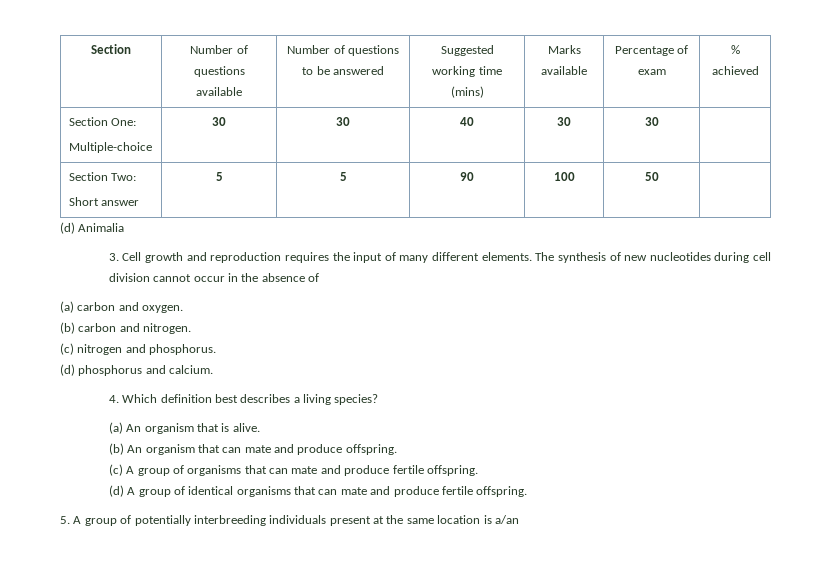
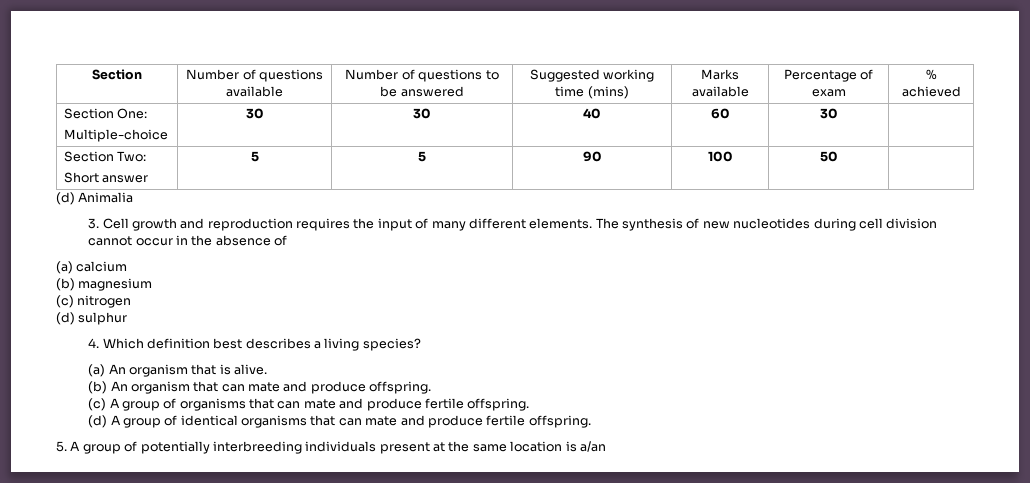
  Section One:
- Multiple-choice | 30 | 30 | 40 | 30 | 30 |
+ Multiple-choice | 30 | 30 | 40 | 60 | 30 |
- (a) carbon and oxygen.
- (b) carbon and nitrogen.
+ (a) calcium
+ (b) magnesium
- (c) nitrogen and phosphorus.
- (d) phosphorus and calcium.
+ (c) nitrogen
+ (d) sulphur

